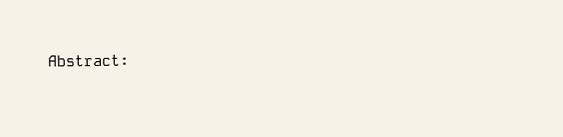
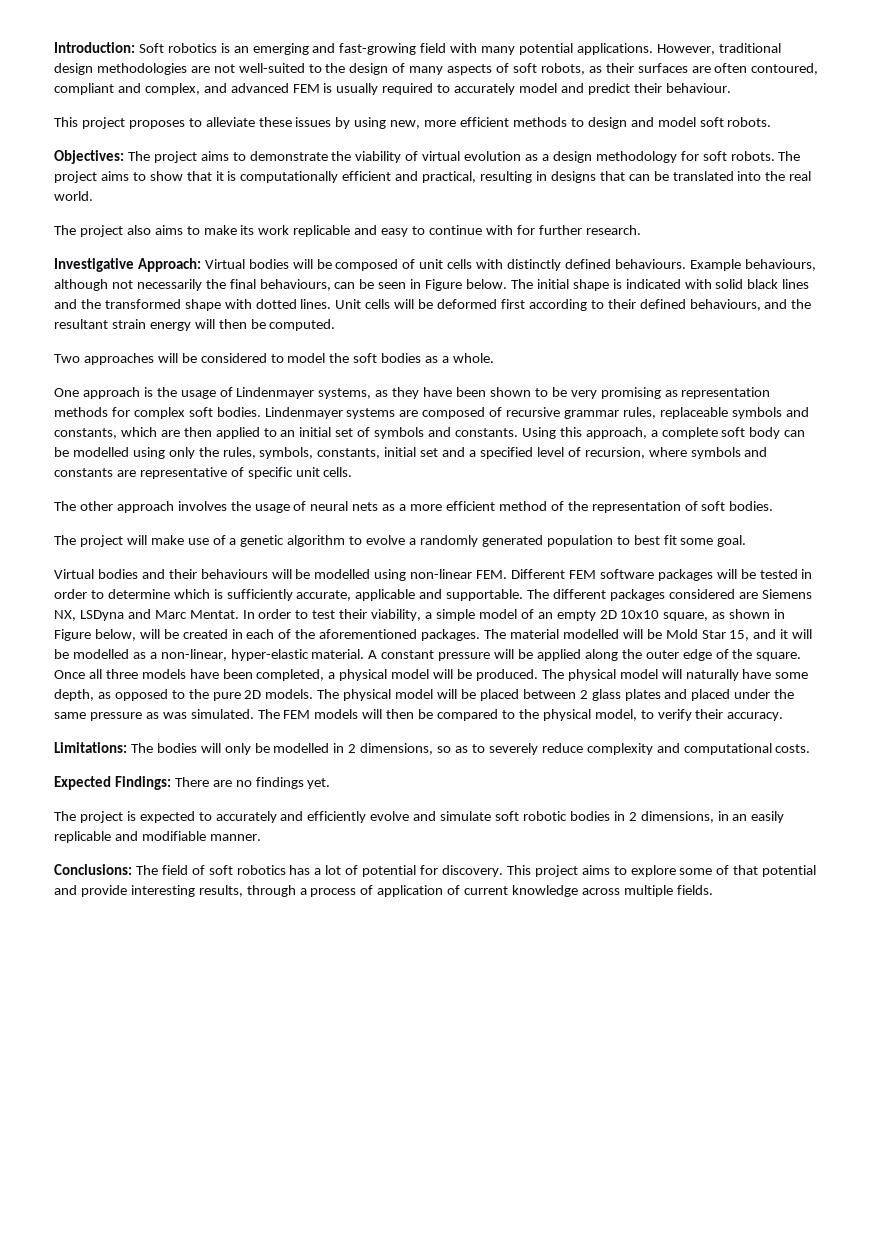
- Abstract:
+ Introduction: Soft robotics is an emerging and fast-growing field with many potential applications. However, traditional design methodologies are not well-suited to the design of many aspects of soft robots, as their surfaces are often contoured, compliant and complex, and advanced FEM is usually required to accurately model and predict their behaviour.
+ This project proposes to alleviate these issues by using new, more efficient methods to design and model soft robots.
+ Objectives: The project aims to demonstrate the viability of virtual evolution as a design methodology for soft robots. The project aims to show that it is computationally efficient and practical, resulting in designs that can be translated into the real world.
+ The project also aims to make its work replicable and easy to continue with for further research.
+ Investigative Approach: Virtual bodies will be composed of unit cells with distinctly defined behaviours. Example behaviours, although not necessarily the final behaviours, can be seen in Figure below. The initial shape is indicated with solid black lines and the transformed shape with dotted lines. Unit cells will be deformed first according to their defined behaviours, and the resultant strain energy will then be computed.
+ Two approaches will be considered to model the soft bodies as a whole.
+ One approach is the usage of Lindenmayer systems, as they have been shown to be very promising as representation methods for complex soft bodies. Lindenmayer systems are composed of recursive grammar rules, replaceable symbols and constants, which are then applied to an initial set of symbols and constants. Using this approach, a complete soft body can be modelled using only the rules, symbols, constants, initial set and a specified level of recursion, where symbols and constants are representative of specific unit cells.
+ The other approach involves the usage of neural nets as a more efficient method of the representation of soft bodies.
+ The project will make use of a genetic algorithm to evolve a randomly generated population to best fit some goal.
+ Virtual bodies and their behaviours will be modelled using non-linear FEM. Different FEM software packages will be tested in order to determine which is sufficiently accurate, applicable and supportable. The different packages considered are Siemens NX, LSDyna and Marc Mentat. In order to test their viability, a simple model of an empty 2D 10x10 square, as shown in Figure below, will be created in each of the aforementioned packages. The material modelled will be Mold Star 15, and it will be modelled as a non-linear, hyper-elastic material. A constant pressure will be applied along the outer edge of the square. Once all three models have been completed, a physical model will be produced. The physical model will naturally have some depth, as opposed to the pure 2D models. The physical model will be placed between 2 glass plates and placed under the same pressure as was simulated. The FEM models will then be compared to the physical model, to verify their accuracy.
+ Limitations: The bodies will only be modelled in 2 dimensions, so as to severely reduce complexity and computational costs.
+ Expected Findings: There are no findings yet.
+ The project is expected to accurately and efficiently evolve and simulate soft robotic bodies in 2 dimensions, in an easily replicable and modifiable manner.
+ Conclusions: The field of soft robotics has a lot of potential for discovery. This project aims to explore some of that potential and provide interesting results, through a process of application of current knowledge across multiple fields.

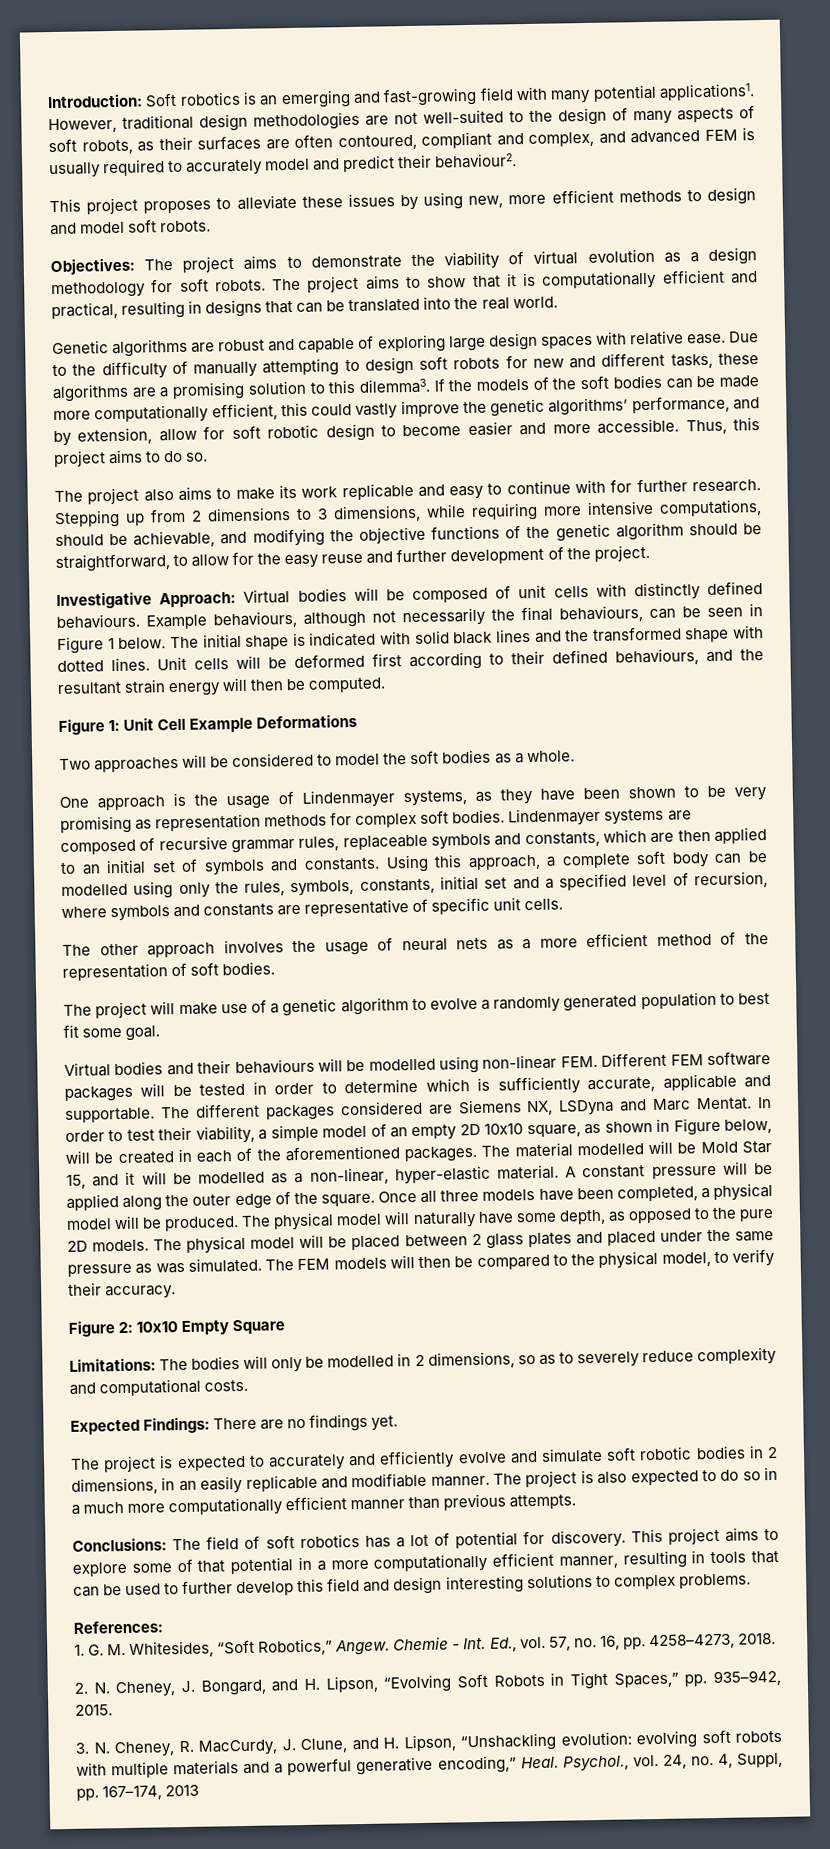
- Introduction: Soft robotics is an emerging and fast-growing field with many potential applications.
+ Introduction: Soft robotics is an emerging and fast-growing field with many potential applications1.
- However, traditional design methodologies are not well-suited to the design of many aspects of soft robots, as their surfaces are often contoured, compliant and complex, and advanced FEM is usually required to accurately model and predict their behaviour.
+ However, traditional design methodologies are not well-suited to the design of many aspects of soft robots, as their surfaces are often contoured, compliant and complex, and advanced FEM is usually required to accurately model and predict their behaviour2.
+ Genetic algorithms are robust and capable of exploring large design spaces with relative ease. Due to the difficulty of manually attempting to design soft robots for new and different tasks, these algorithms are a promising solution to this dilemma3. If the models of the soft bodies can be made more computationally efficient, this could vastly improve the genetic algorithms’ performance, and by extension, allow for soft robotic design to become easier and more accessible. Thus, this project aims to do so.
+ Stepping up from 2 dimensions to 3 dimensions, while requiring more intensive computations, should be achievable, and modifying the objective functions of the genetic algorithm should be straightforward, to allow for the easy reuse and further development of the project.
- Example behaviours, although not necessarily the final behaviours, can be seen in Figure below.
+ Example behaviours, although not necessarily the final behaviours, can be seen in Figure 1 below.
+ Figure 1: Unit Cell Example Deformations
+ Figure 2: 10x10 Empty Square
+ The project is also expected to do so in a much more computationally efficient manner than previous attempts.
- This project aims to explore some of that potential and provide interesting results, through a process of application of current knowledge across multiple fields.
+ This project aims to explore some of that potential in a more computationally efficient manner, resulting in tools that can be used to further develop this field and design interesting solutions to complex problems.
+ References:
+ 1. G. M. Whitesides, “Soft Robotics,” Angew. Chemie - Int. Ed., vol. 57, no. 16, pp. 4258–4273, 2018.
+ 2. N. Cheney, J. Bongard, and H. Lipson, “Evolving Soft Robots in Tight Spaces,” pp. 935–942, 2015.
+ 3. N. Cheney, R. MacCurdy, J. Clune, and H. Lipson, “Unshackling evolution: evolving soft robots with multiple materials and a powerful generative encoding,” Heal. Psychol., vol. 24, no. 4, Suppl, pp. 167–174, 2013

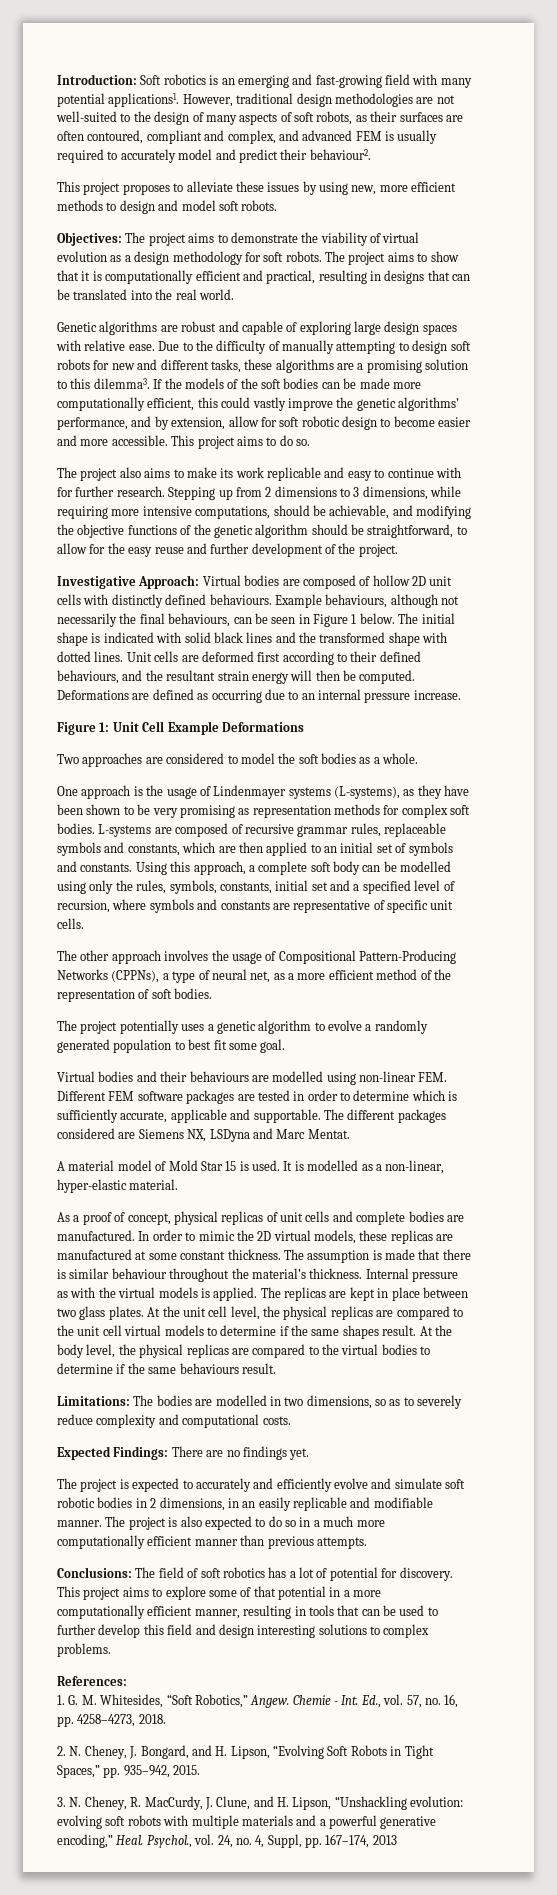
- Thus, this project aims to do so.
+ This project aims to do so.
- Investigative Approach: Virtual bodies will be composed of unit cells with distinctly defined behaviours.
+ Investigative Approach: Virtual bodies are composed of hollow 2D unit cells with distinctly defined behaviours.
- Unit cells will be deformed first according to their defined behaviours, and the resultant strain energy will then be computed.
+ Unit cells are deformed first according to their defined behaviours, and the resultant strain energy will then be computed. Deformations are defined as occurring due to an internal pressure increase.
- Two approaches will be considered to model the soft bodies as a whole.
+ Two approaches are considered to model the soft bodies as a whole.
- One approach is the usage of Lindenmayer systems, as they have been shown to be very promising as representation methods for complex soft bodies.
+ One approach is the usage of Lindenmayer systems (L-systems), as they have been shown to be very promising as representation methods for complex soft bodies.
- Lindenmayer systems are composed of recursive grammar rules, replaceable symbols and constants, which are then applied to an initial set of symbols and constants.
+ L-systems are composed of recursive grammar rules, replaceable symbols and constants, which are then applied to an initial set of symbols and constants.
- The other approach involves the usage of neural nets as a more efficient method of the representation of soft bodies.
+ The other approach involves the usage of Compositional Pattern-Producing Networks (CPPNs), a type of neural net, as a more efficient method of the representation of soft bodies.
- The project will make use of a genetic algorithm to evolve a randomly generated population to best fit some goal.
+ The project potentially uses a genetic algorithm to evolve a randomly generated population to best fit some goal.
- Virtual bodies and their behaviours will be modelled using non-linear FEM. Different FEM software packages will be tested in order to determine which is sufficiently accurate, applicable and supportable.
+ Virtual bodies and their behaviours are modelled using non-linear FEM. Different FEM software packages are tested in order to determine which is sufficiently accurate, applicable and supportable.
- The different packages considered are Siemens NX, LSDyna and Marc Mentat. In order to test their viability, a simple model of an empty 2D 10x10 square, as shown in Figure below, will be created in each of the aforementioned packages. The material modelled will be Mold Star 15, and it will be modelled as a non-linear, hyper-elastic material. A constant pressure will be applied along the outer edge of the square. Once all three models have been completed, a physical model will be produced. The physical model will naturally have some depth, as opposed to the pure 2D models. The physical model will be placed between 2 glass plates and placed under the same pressure as was simulated. The FEM models will then be compared to the physical model, to verify their accuracy.
- Figure 2: 10x10 Empty Square
+ The different packages considered are Siemens NX, LSDyna and Marc Mentat.
+ A material model of Mold Star 15 is used. It is modelled as a non-linear, hyper-elastic material.
+ As a proof of concept, physical replicas of unit cells and complete bodies are manufactured. In order to mimic the 2D virtual models, these replicas are manufactured at some constant thickness. The assumption is made that there is similar behaviour throughout the material’s thickness. Internal pressure as with the virtual models is applied. The replicas are kept in place between two glass plates. At the unit cell level, the physical replicas are compared to the unit cell virtual models to determine if the same shapes result. At the body level, the physical replicas are compared to the virtual bodies to determine if the same behaviours result.
- Limitations: The bodies will only be modelled in 2 dimensions, so as to severely reduce complexity and computational costs.
+ Limitations: The bodies are modelled in two dimensions, so as to severely reduce complexity and computational costs.

